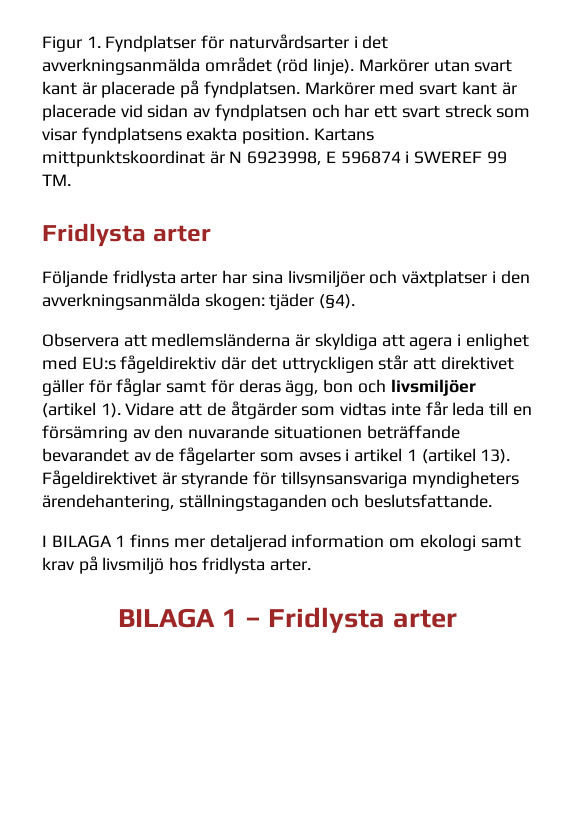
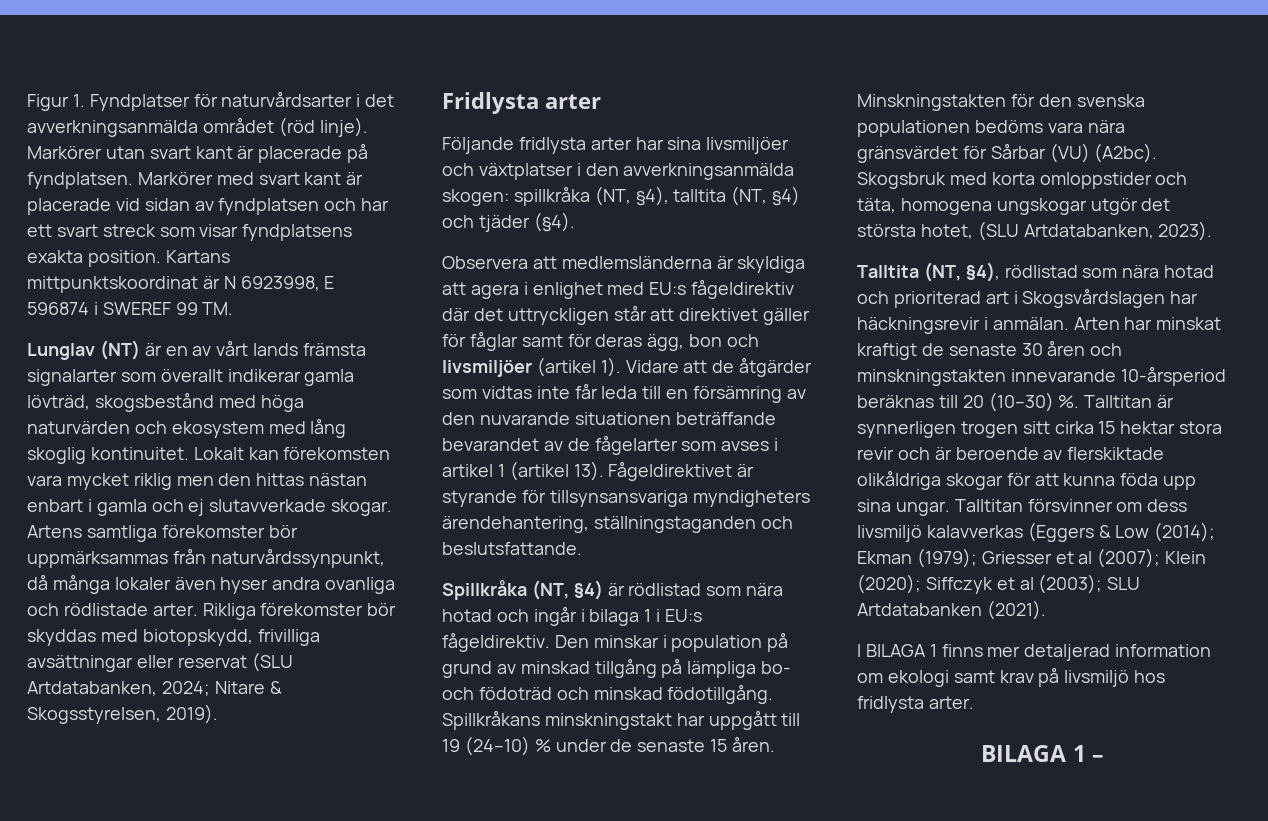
+ Lunglav (NT) är en av vårt lands främsta signalarter som överallt indikerar gamla lövträd, skogsbestånd med höga naturvärden och ekosystem med lång skoglig kontinuitet. Lokalt kan förekomsten vara mycket riklig men den hittas nästan enbart i gamla och ej slutavverkade skogar. Artens samtliga förekomster bör uppmärksammas från naturvårdssynpunkt, då många lokaler även hyser andra ovanliga och rödlistade arter. Rikliga förekomster bör skyddas med biotopskydd, frivilliga avsättningar eller reservat (SLU Artdatabanken, 2024; Nitare & Skogsstyrelsen, 2019).
- Följande fridlysta arter har sina livsmiljöer och växtplatser i den avverkningsanmälda skogen: tjäder (§4).
+ Följande fridlysta arter har sina livsmiljöer och växtplatser i den avverkningsanmälda skogen: spillkråka (NT, §4), talltita (NT, §4) och tjäder (§4).
+ Spillkråka (NT, §4) är rödlistad som nära hotad och ingår i bilaga 1 i EU:s fågeldirektiv. Den minskar i population på grund av minskad tillgång på lämpliga bo- och födoträd och minskad födotillgång. Spillkråkans minskningstakt har uppgått till 19 (24–10) % under de senaste 15 åren. Minskningstakten för den svenska populationen bedöms vara nära gränsvärdet för Sårbar (VU) (A2bc). Skogsbruk med korta omloppstider och täta, homogena ungskogar utgör det största hotet, (SLU Artdatabanken, 2023).
+ Talltita (NT, §4), rödlistad som nära hotad och prioriterad art i Skogsvårdslagen har häckningsrevir i anmälan. Arten har minskat kraftigt de senaste 30 åren och minskningstakten innevarande 10-årsperiod beräknas till 20 (10–30) %. Talltitan är synnerligen trogen sitt cirka 15 hektar stora revir och är beroende av flerskiktade olikåldriga skogar för att kunna föda upp sina ungar. Talltitan försvinner om dess livsmiljö kalavverkas (Eggers & Low (2014); Ekman (1979); Griesser et al (2007); Klein (2020); Siffczyk et al (2003); SLU Artdatabanken (2021).
- BILAGA 1 – Fridlysta arter
+ BILAGA 1 –

